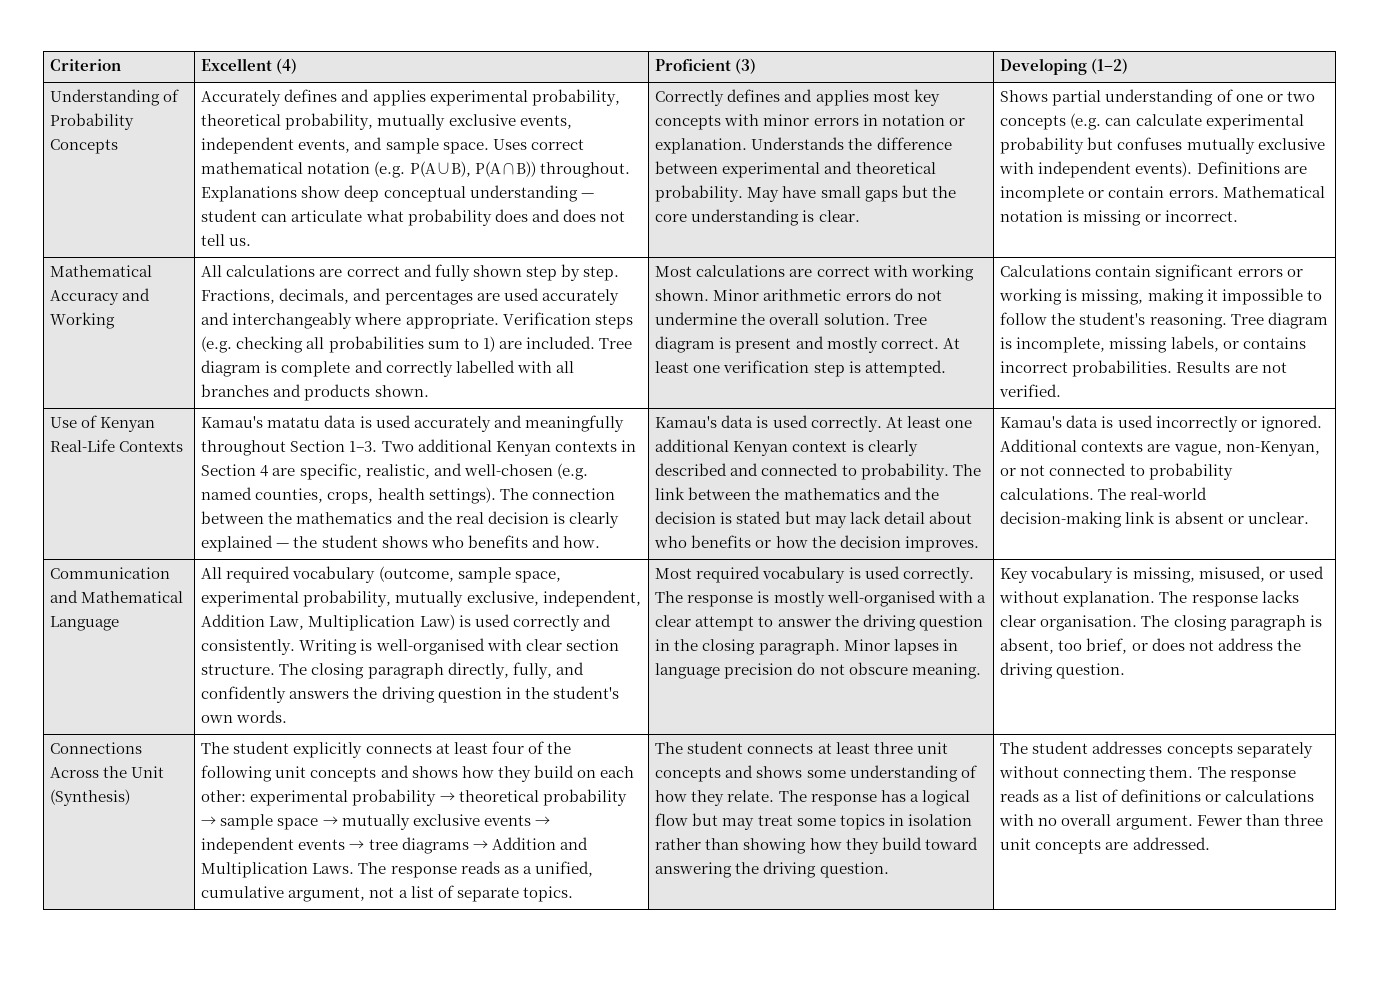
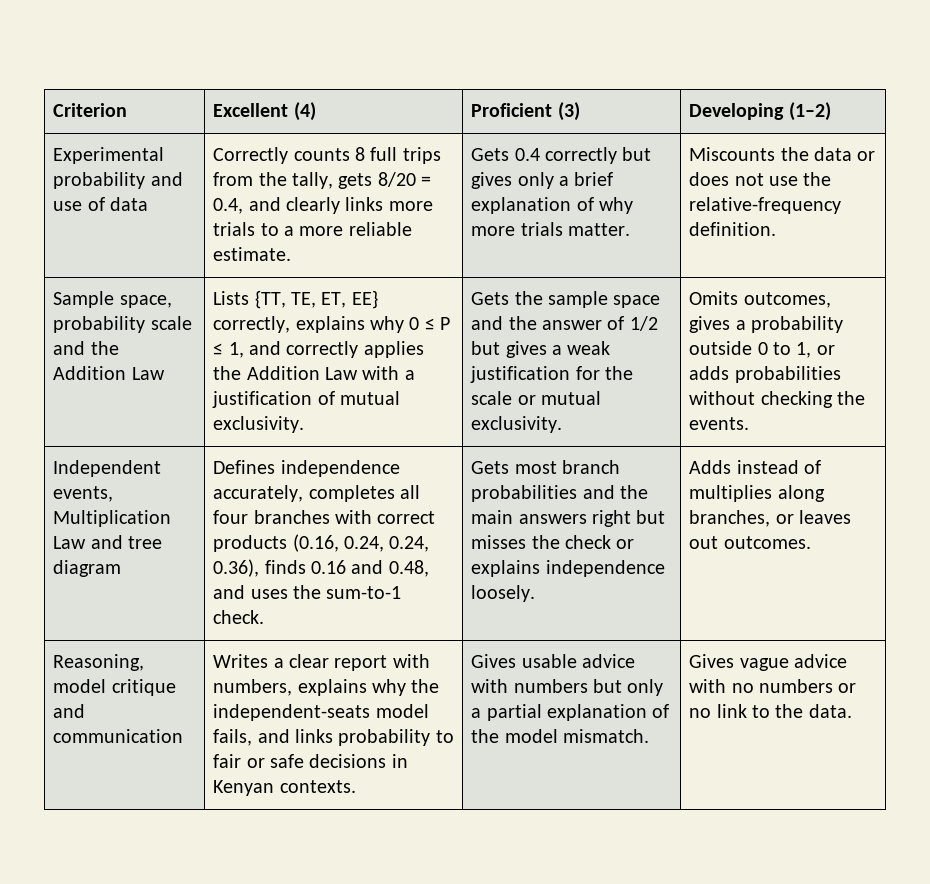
- Understanding of Probability Concepts | Accurately defines and applies experimental probability, theoretical probability, mutually exclusive events, independent events, and sample space. Uses correct mathematical notation (e.g. P(A∪B), P(A∩B)) throughout. Explanations show deep conceptual understanding — student can articulate what probability does and does not tell us. | Correctly defines and applies most key concepts with minor errors in notation or explanation. Understands the difference between experimental and theoretical probability. May have small gaps but the core understanding is clear. | Shows partial understanding of one or two concepts (e.g. can calculate experimental probability but confuses mutually exclusive with independent events). Definitions are incomplete or contain errors. Mathematical notation is missing or incorrect.
- Mathematical Accuracy and Working | All calculations are correct and fully shown step by step. Fractions, decimals, and percentages are used accurately and interchangeably where appropriate. Verification steps (e.g. checking all probabilities sum to 1) are included. Tree diagram is complete and correctly labelled with all branches and products shown. | Most calculations are correct with working shown. Minor arithmetic errors do not undermine the overall solution. Tree diagram is present and mostly correct. At least one verification step is attempted. | Calculations contain significant errors or working is missing, making it impossible to follow the student's reasoning. Tree diagram is incomplete, missing labels, or contains incorrect probabilities. Results are not verified.
- Use of Kenyan Real-Life Contexts | Kamau's matatu data is used accurately and meaningfully throughout Section 1–3. Two additional Kenyan contexts in Section 4 are specific, realistic, and well-chosen (e.g. named counties, crops, health settings). The connection between the mathematics and the real decision is clearly explained — the student shows who benefits and how. | Kamau's data is used correctly. At least one additional Kenyan context is clearly described and connected to probability. The link between the mathematics and the decision is stated but may lack detail about who benefits or how the decision improves. | Kamau's data is used incorrectly or ignored. Additional contexts are vague, non-Kenyan, or not connected to probability calculations. The real-world decision-making link is absent or unclear.
- Communication and Mathematical Language | All required vocabulary (outcome, sample space, experimental probability, mutually exclusive, independent, Addition Law, Multiplication Law) is used correctly and consistently. Writing is well-organised with clear section structure. The closing paragraph directly, fully, and confidently answers the driving question in the student's own words. | Most required vocabulary is used correctly. The response is mostly well-organised with a clear attempt to answer the driving question in the closing paragraph. Minor lapses in language precision do not obscure meaning. | Key vocabulary is missing, misused, or used without explanation. The response lacks clear organisation. The closing paragraph is absent, too brief, or does not address the driving question.
- Connections Across the Unit (Synthesis) | The student explicitly connects at least four of the following unit concepts and shows how they build on each other: experimental probability → theoretical probability → sample space → mutually exclusive events → independent events → tree diagrams → Addition and Multiplication Laws. The response reads as a unified, cumulative argument, not a list of separate topics. | The student connects at least three unit concepts and shows some understanding of how they relate. The response has a logical flow but may treat some topics in isolation rather than showing how they build toward answering the driving question. | The student addresses concepts separately without connecting them. The response reads as a list of definitions or calculations with no overall argument. Fewer than three unit concepts are addressed.
+ Experimental probability and use of data | Correctly counts 8 full trips from the tally, gets 8/20 = 0.4, and clearly links more trials to a more reliable estimate. | Gets 0.4 correctly but gives only a brief explanation of why more trials matter. | Miscounts the data or does not use the relative-frequency definition.
+ Sample space, probability scale and the Addition Law | Lists {TT, TE, ET, EE} correctly, explains why 0 ≤ P ≤ 1, and correctly applies the Addition Law with a justification of mutual exclusivity. | Gets the sample space and the answer of 1/2 but gives a weak justification for the scale or mutual exclusivity. | Omits outcomes, gives a probability outside 0 to 1, or adds probabilities without checking the events.
+ Independent events, Multiplication Law and tree diagram | Defines independence accurately, completes all four branches with correct products (0.16, 0.24, 0.24, 0.36), finds 0.16 and 0.48, and uses the sum-to-1 check. | Gets most branch probabilities and the main answers right but misses the check or explains independence loosely. | Adds instead of multiplies along branches, or leaves out outcomes.
+ Reasoning, model critique and communication | Writes a clear report with numbers, explains why the independent-seats model fails, and links probability to fair or safe decisions in Kenyan contexts. | Gives usable advice with numbers but only a partial explanation of the model mismatch. | Gives vague advice with no numbers or no link to the data.

